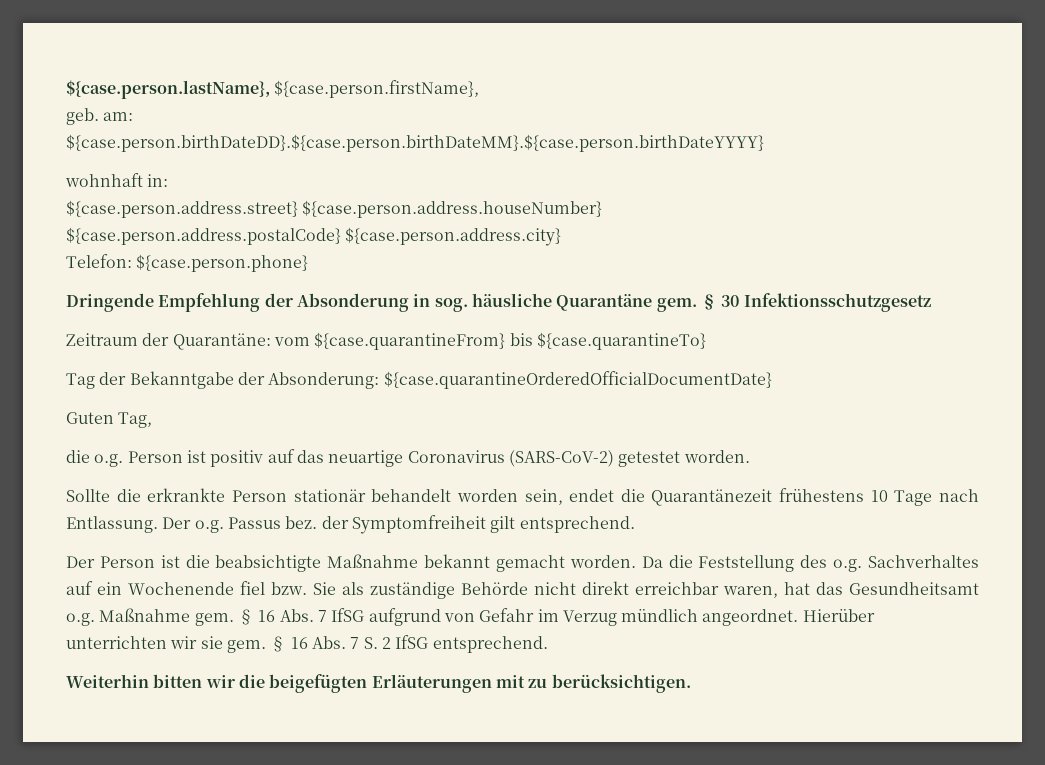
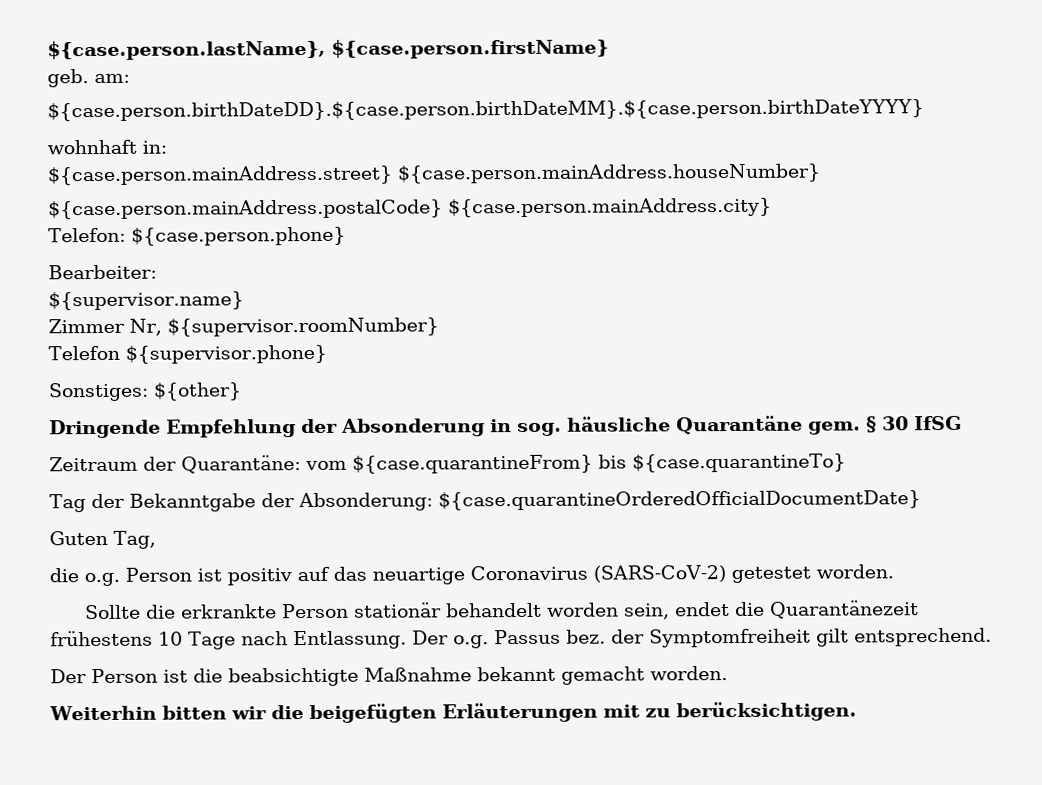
- ${case.person.lastName}, ${case.person.firstName},
+ ${case.person.lastName}, ${case.person.firstName}
- ${case.person.address.street} ${case.person.address.houseNumber}
- ${case.person.address.postalCode} ${case.person.address.city}
+ ${case.person.mainAddress.street} ${case.person.mainAddress.houseNumber}
+ ${case.person.mainAddress.postalCode} ${case.person.mainAddress.city}
  Telefon: ${case.person.phone}
+ Bearbeiter:
+ ${supervisor.name}
+ Zimmer Nr, ${supervisor.roomNumber}
+ Telefon ${supervisor.phone}
+ Sonstiges: ${other}
- § 30 Infektionsschutzgesetz
+ § 30 IfSG
- Da die Feststellung des o.g. Sachverhaltes auf ein Wochenende fiel bzw. Sie als zuständige Behörde nicht direkt erreichbar waren, hat das Gesundheitsamt o.g. Maßnahme gem. § 16 Abs. 7 IfSG aufgrund von Gefahr im Verzug mündlich angeordnet. Hierüber unterrichten wir sie gem. § 16 Abs. 7 S. 2 IfSG entsprechend.

